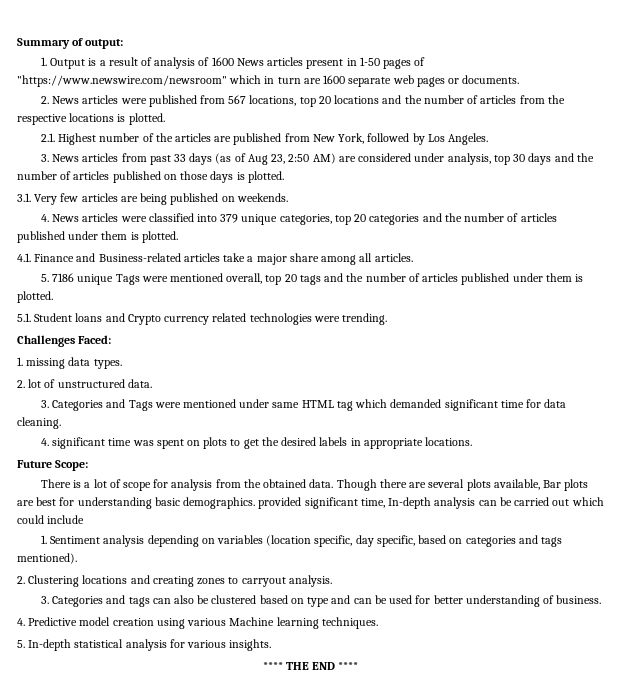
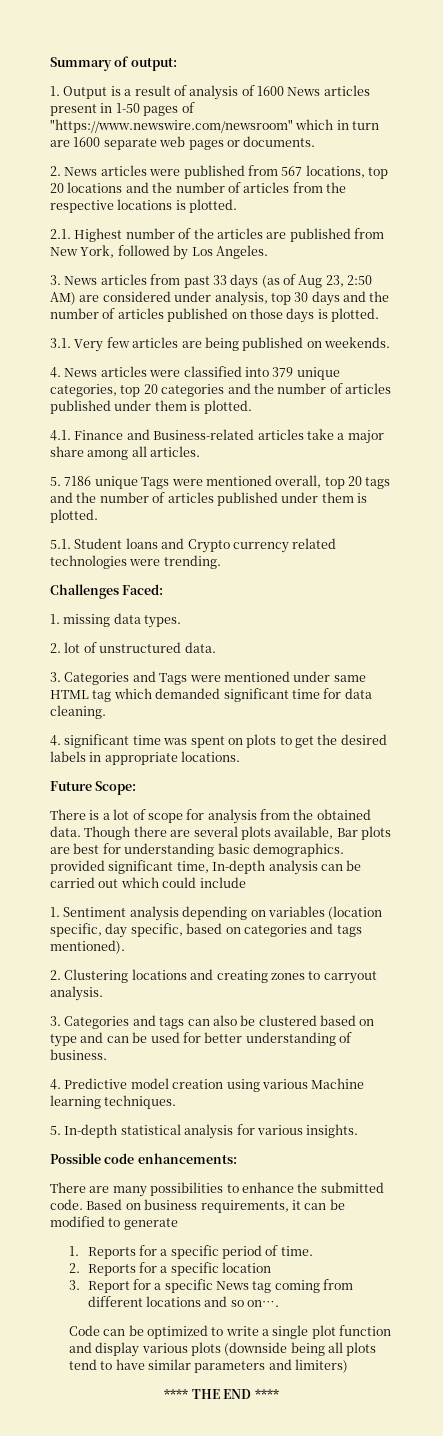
+ Possible code enhancements:
+ There are many possibilities to enhance the submitted code. Based on business requirements, it can be modified to generate
+ 1. Reports for a specific period of time.
+ 2. Reports for a specific location
+ 3. Report for a specific News tag coming from different locations and so on….
+ Code can be optimized to write a single plot function and display various plots (downside being all plots tend to have similar parameters and limiters)

